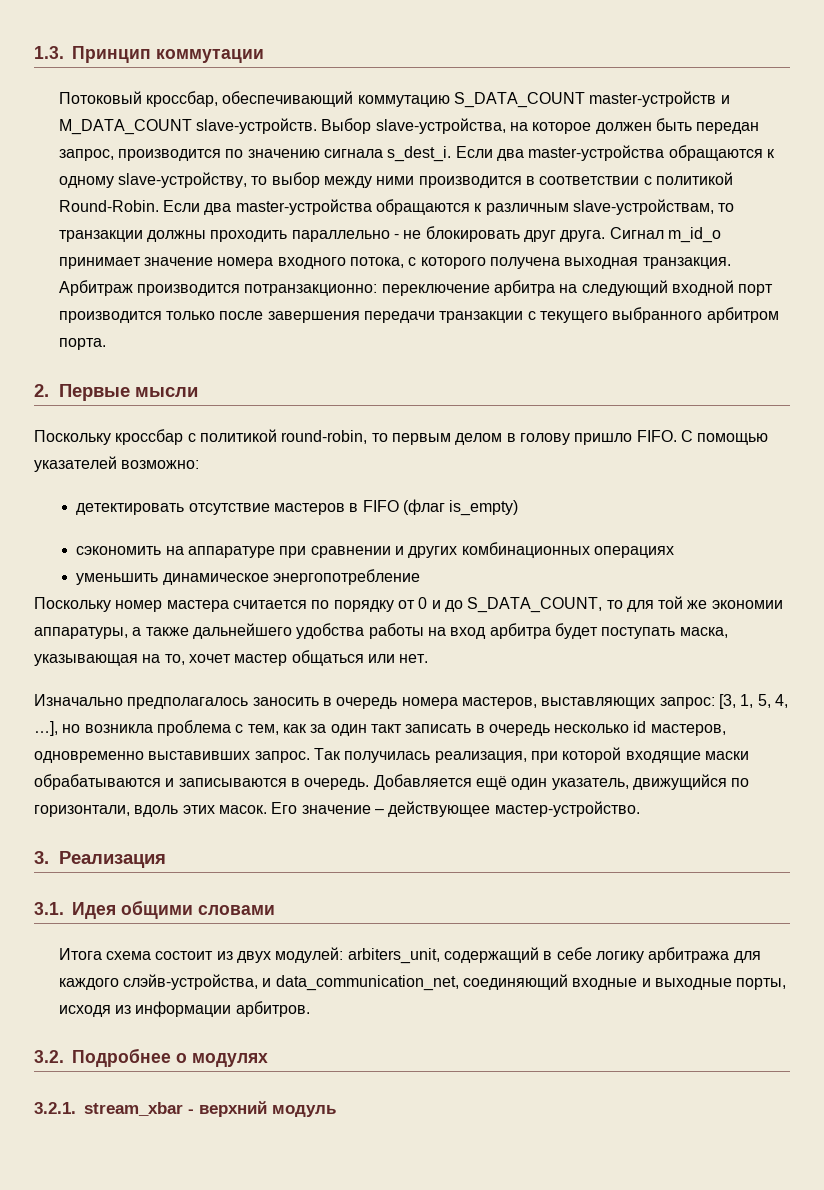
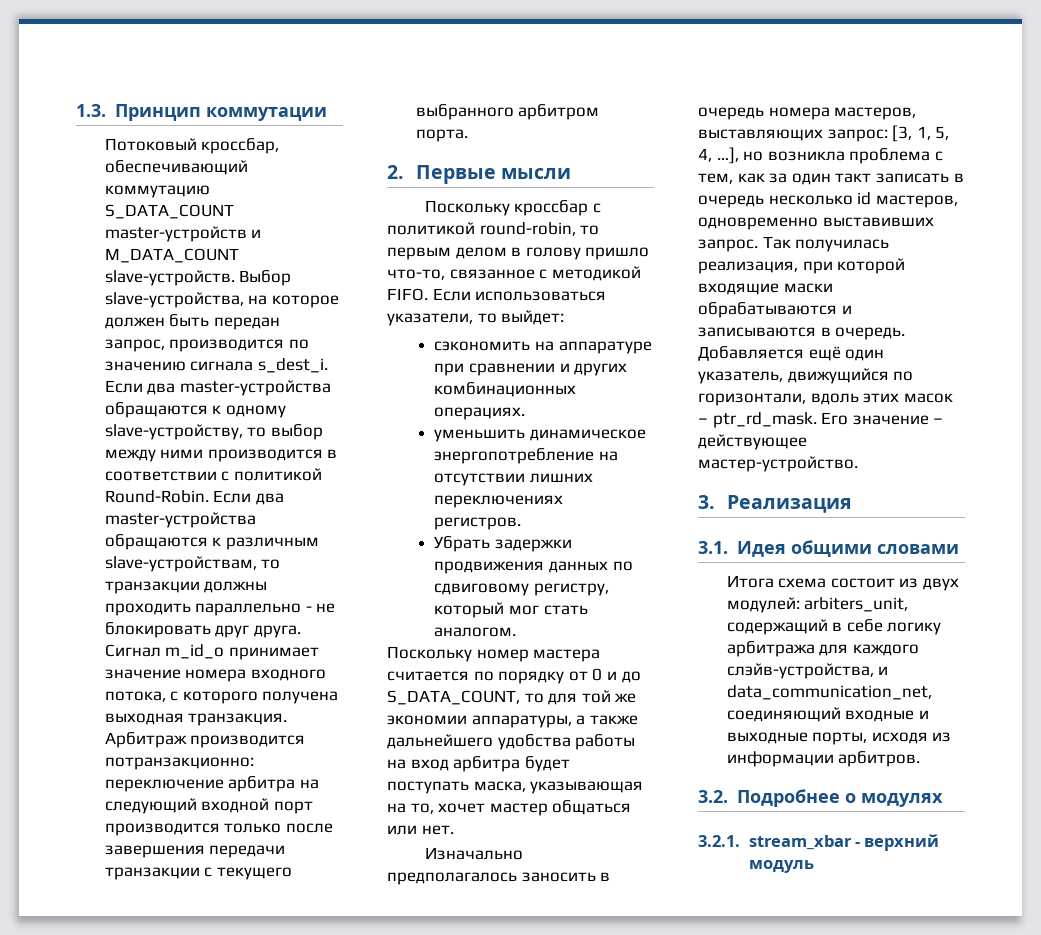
- Поскольку кроссбар с политикой round-robin, то первым делом в голову пришло FIFO. С помощью указателей возможно:
- детектировать отсутствие мастеров в FIFO (флаг is_empty)
+ Поскольку кроссбар с политикой round-robin, то первым делом в голову пришло что-то, связанное с методикой FIFO. Если использоваться указатели, то выйдет:
- сэкономить на аппаратуре при сравнении и других комбинационных операциях
+ сэкономить на аппаратуре при сравнении и других комбинационных операциях.
- уменьшить динамическое энергопотребление
+ уменьшить динамическое энергопотребление на отсутствии лишних переключениях регистров.
+ Убрать задержки продвижения данных по сдвиговому регистру, который мог стать аналогом.
- Добавляется ещё один указатель, движущийся по горизонтали, вдоль этих масок.
+ Добавляется ещё один указатель, движущийся по горизонтали, вдоль этих масок – ptr_rd_mask.

